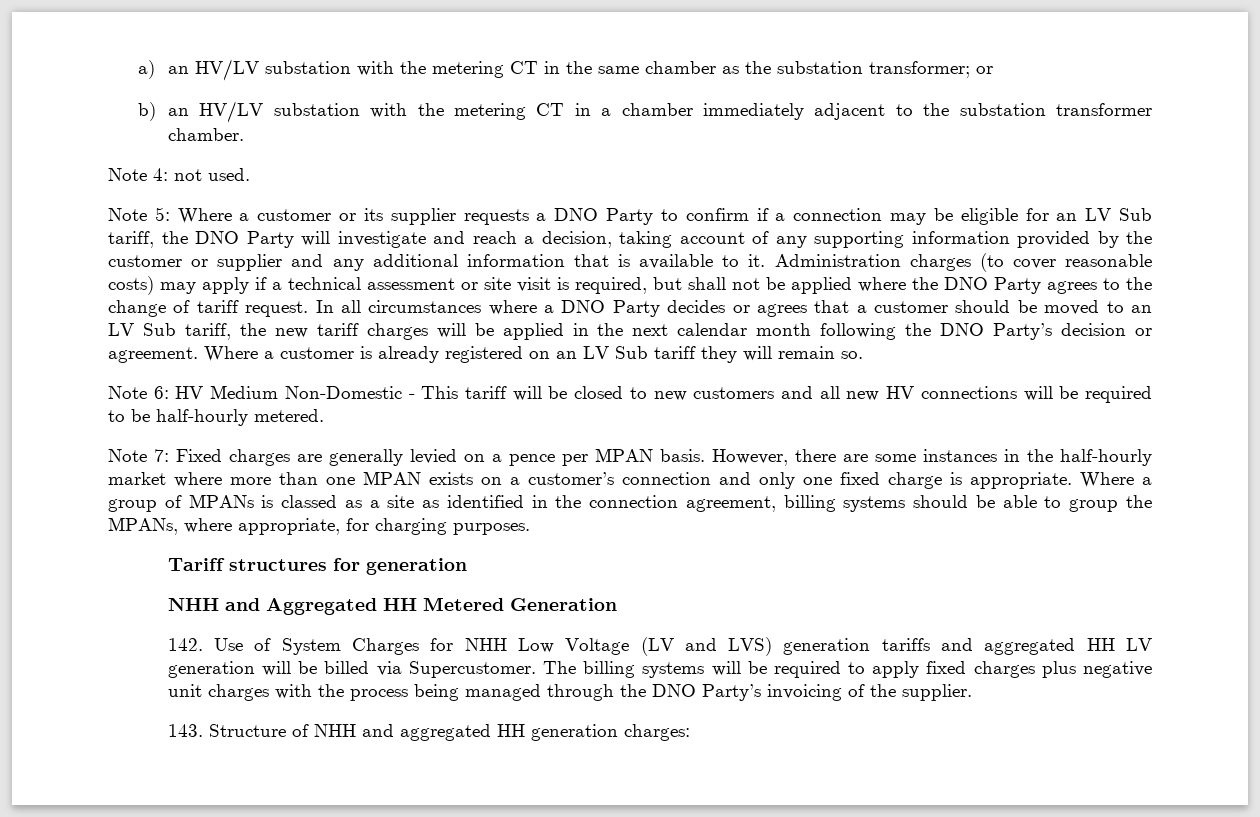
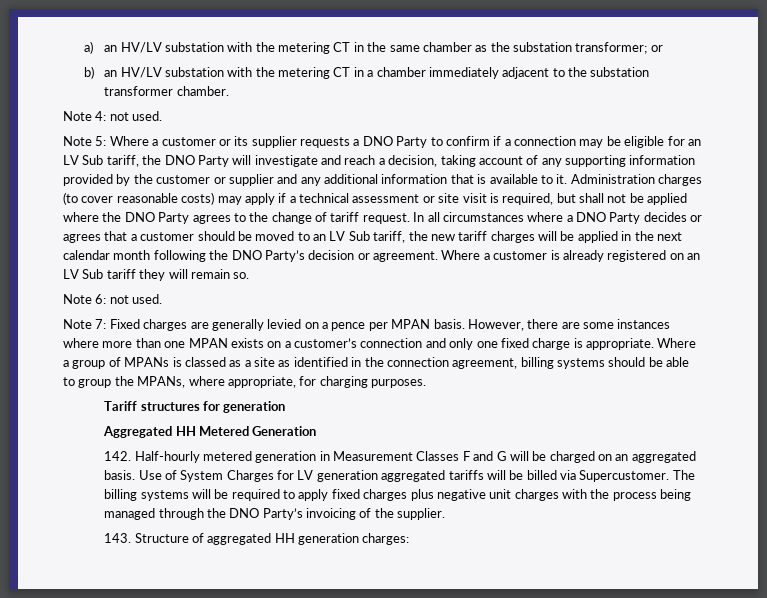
- Note 6: HV Medium Non-Domestic - This tariff will be closed to new customers and all new HV connections will be required to be half-hourly metered.
+ Note 6: not used.
- However, there are some instances in the half-hourly market where more than one MPAN exists on a customer’s connection and only one fixed charge is appropriate.
+ However, there are some instances where more than one MPAN exists on a customer’s connection and only one fixed charge is appropriate.
- NHH and Aggregated HH Metered Generation
+ Aggregated HH Metered Generation
- 142. Use of System Charges for NHH Low Voltage (LV and LVS) generation tariffs and aggregated HH LV generation will be billed via Supercustomer.
+ 142. Half-hourly metered generation in Measurement Classes F and G will be charged on an aggregated basis. Use of System Charges for LV generation aggregated tariffs will be billed via Supercustomer.
- 143. Structure of NHH and aggregated HH generation charges:
+ 143. Structure of aggregated HH generation charges:

